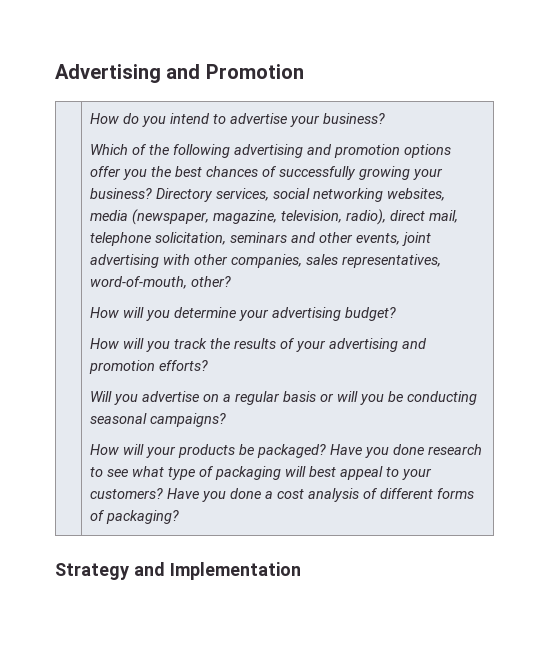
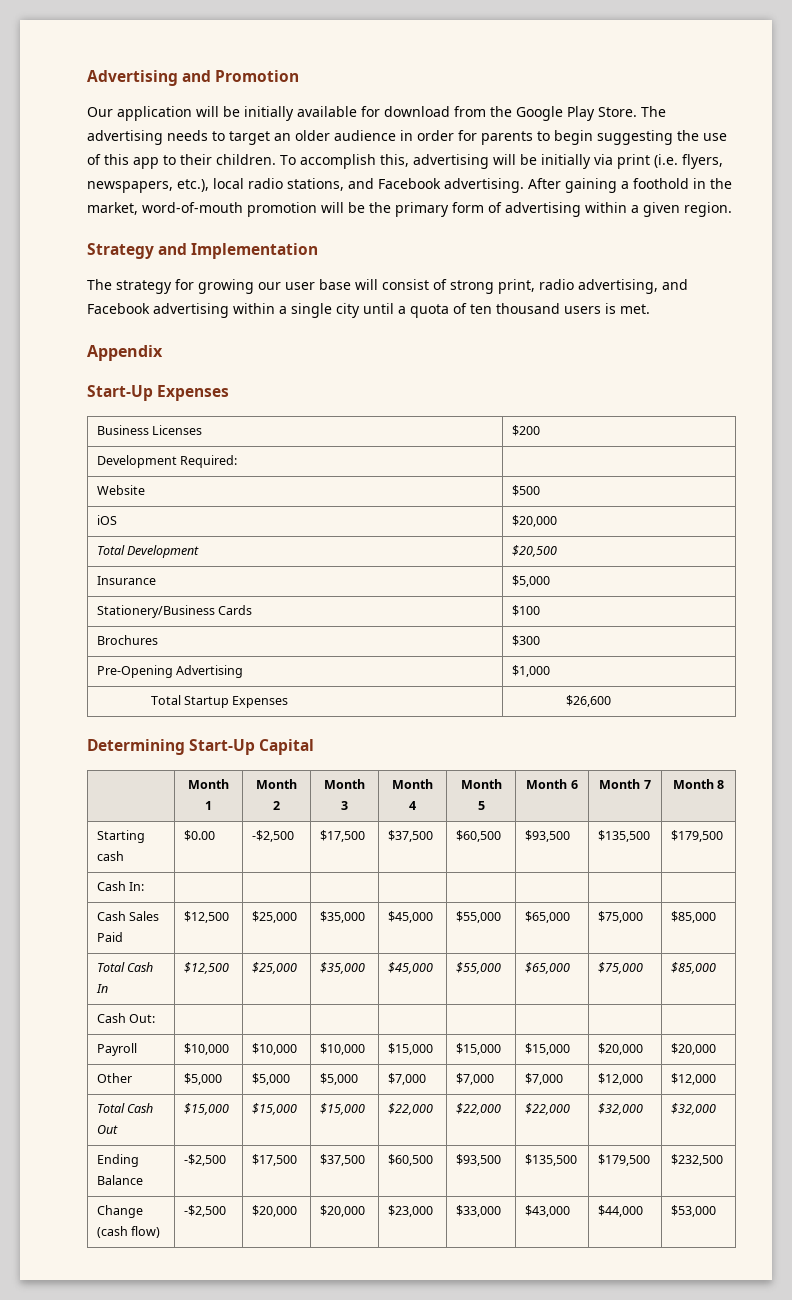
- How do you intend to advertise your business?
- Which of the following advertising and promotion options offer you the best chances of successfully growing your business? Directory services, social networking websites, media (newspaper, magazine, television, radio), direct mail, telephone solicitation, seminars and other events, joint advertising with other companies, sales representatives, word-of-mouth, other?
- How will you determine your advertising budget?
- How will you track the results of your advertising and promotion efforts?
- Will you advertise on a regular basis or will you be conducting seasonal campaigns?
- How will your products be packaged? Have you done research to see what type of packaging will best appeal to your customers? Have you done a cost analysis of different forms of packaging?
+ Our application will be initially available for download from the Google Play Store. The advertising needs to target an older audience in order for parents to begin suggesting the use of this app to their children. To accomplish this, advertising will be initially via print (i.e. flyers, newspapers, etc.), local radio stations, and Facebook advertising. After gaining a foothold in the market, word-of-mouth promotion will be the primary form of advertising within a given region.
  Strategy and Implementation
+ The strategy for growing our user base will consist of strong print, radio advertising, and Facebook advertising within a single city until a quota of ten thousand users is met.
+ Appendix
+ Start-Up Expenses
+ Business Licenses | $200
+ Development Required: |
+ Website | $500
+ iOS | $20,000
+ Total Development | $20,500
+ Insurance | $5,000
+ Stationery/Business Cards | $100
+ Brochures | $300
+ Pre-Opening Advertising | $1,000
+ Total Startup Expenses | $26,600
+ Determining Start-Up Capital
+ | Month 1 | Month 2 | Month 3 | Month 4 | Month 5 | Month 6 | Month 7 | Month 8
+ Starting cash | $0.00 | -$2,500 | $17,500 | $37,500 | $60,500 | $93,500 | $135,500 | $179,500
+ Cash In: | | | | | | | |
+ Cash Sales Paid | $12,500 | $25,000 | $35,000 | $45,000 | $55,000 | $65,000 | $75,000 | $85,000
+ Total Cash In | $12,500 | $25,000 | $35,000 | $45,000 | $55,000 | $65,000 | $75,000 | $85,000
+ Cash Out: | | | | | | | |
+ Payroll | $10,000 | $10,000 | $10,000 | $15,000 | $15,000 | $15,000 | $20,000 | $20,000
+ Other | $5,000 | $5,000 | $5,000 | $7,000 | $7,000 | $7,000 | $12,000 | $12,000
+ Total Cash Out | $15,000 | $15,000 | $15,000 | $22,000 | $22,000 | $22,000 | $32,000 | $32,000
+ Ending Balance | -$2,500 | $17,500 | $37,500 | $60,500 | $93,500 | $135,500 | $179,500 | $232,500
+ Change (cash flow) | -$2,500 | $20,000 | $20,000 | $23,000 | $33,000 | $43,000 | $44,000 | $53,000

